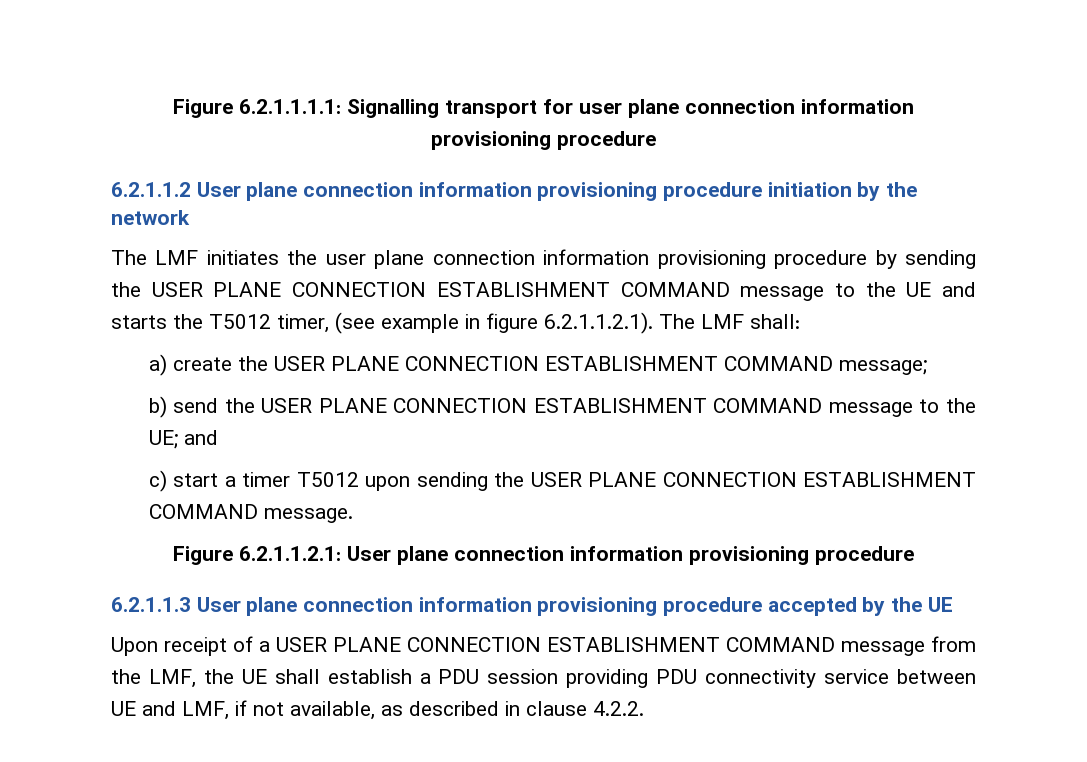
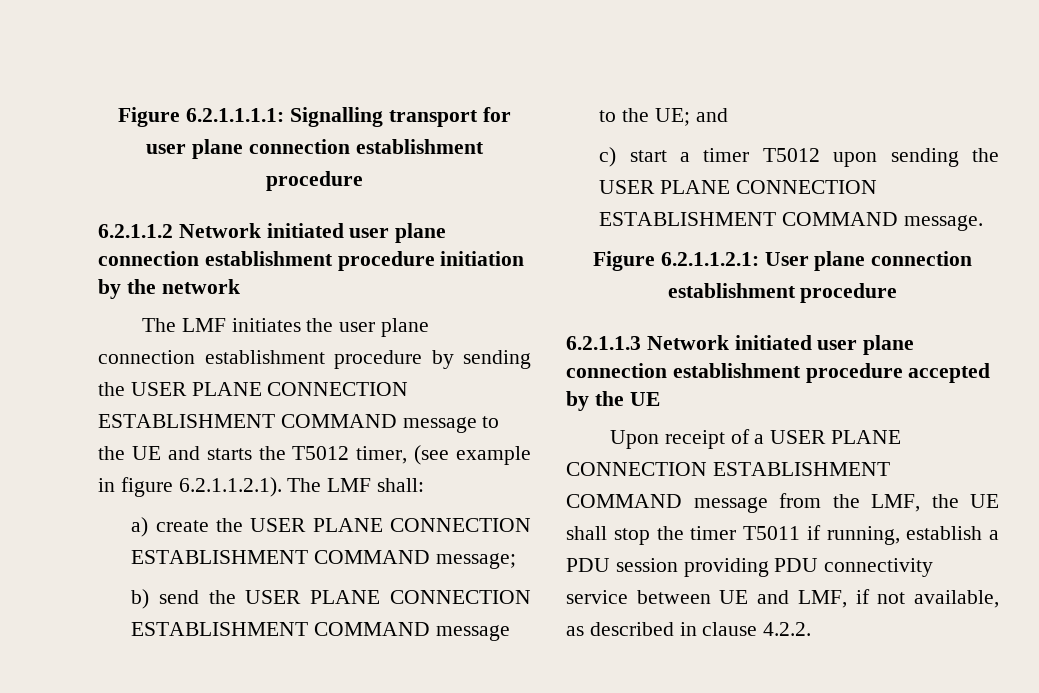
- Figure 6.2.1.1.1.1: Signalling transport for user plane connection information provisioning procedure
+ Figure 6.2.1.1.1.1: Signalling transport for user plane connection establishment procedure
- 6.2.1.1.2 User plane connection information provisioning procedure initiation by the network
+ 6.2.1.1.2 Network initiated user plane connection establishment procedure initiation by the network
- The LMF initiates the user plane connection information provisioning procedure by sending the USER PLANE CONNECTION ESTABLISHMENT COMMAND message to the UE and starts the T5012 timer, (see example in figure 6.2.1.1.2.1). The LMF shall:
+ The LMF initiates the user plane connection establishment procedure by sending the USER PLANE CONNECTION ESTABLISHMENT COMMAND message to the UE and starts the T5012 timer, (see example in figure 6.2.1.1.2.1). The LMF shall:
- Figure 6.2.1.1.2.1: User plane connection information provisioning procedure
+ Figure 6.2.1.1.2.1: User plane connection establishment procedure
- 6.2.1.1.3 User plane connection information provisioning procedure accepted by the UE
+ 6.2.1.1.3 Network initiated user plane connection establishment procedure accepted by the UE
- Upon receipt of a USER PLANE CONNECTION ESTABLISHMENT COMMAND message from the LMF, the UE shall establish a PDU session providing PDU connectivity service between UE and LMF, if not available, as described in clause 4.2.2.
+ Upon receipt of a USER PLANE CONNECTION ESTABLISHMENT COMMAND message from the LMF, the UE shall stop the timer T5011 if running, establish a PDU session providing PDU connectivity service between UE and LMF, if not available, as described in clause 4.2.2.

